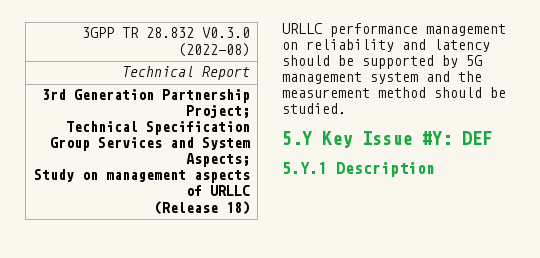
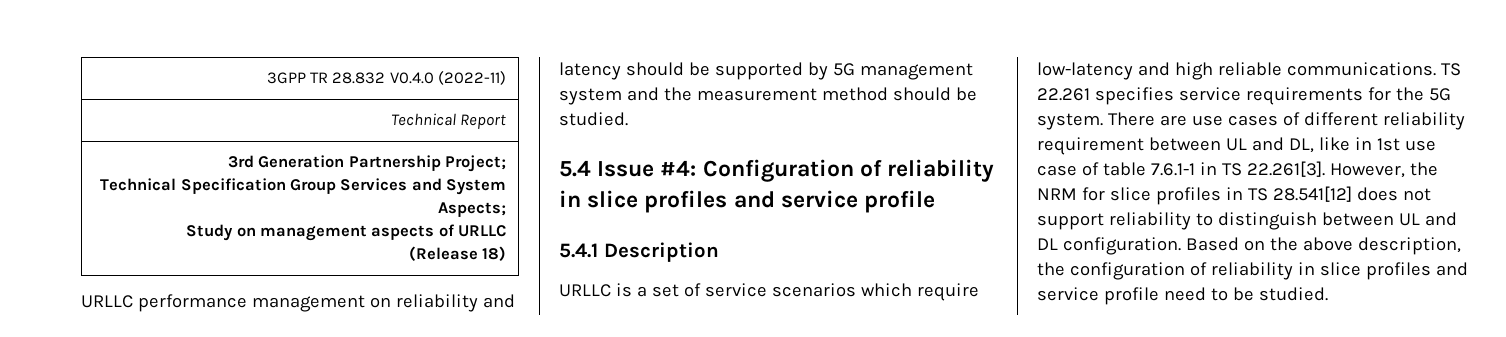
- 3GPP TR 28.832 V0.3.0 (2022-08)
+ 3GPP TR 28.832 V0.4.0 (2022-11)
- 5.Y Key Issue #Y: DEF
- 5.Y.1 Description
+ 5.4 Issue #4: Configuration of reliability in slice profiles and service profile
+ 5.4.1 Description
+ URLLC is a set of service scenarios which require low-latency and high reliable communications. TS 22.261 specifies service requirements for the 5G system. There are use cases of different reliability requirement between UL and DL, like in 1st use case of table 7.6.1-1 in TS 22.261[3]. However, the NRM for slice profiles in TS 28.541[12] does not support reliability to distinguish between UL and DL configuration. Based on the above description, the configuration of reliability in slice profiles and service profile need to be studied.

